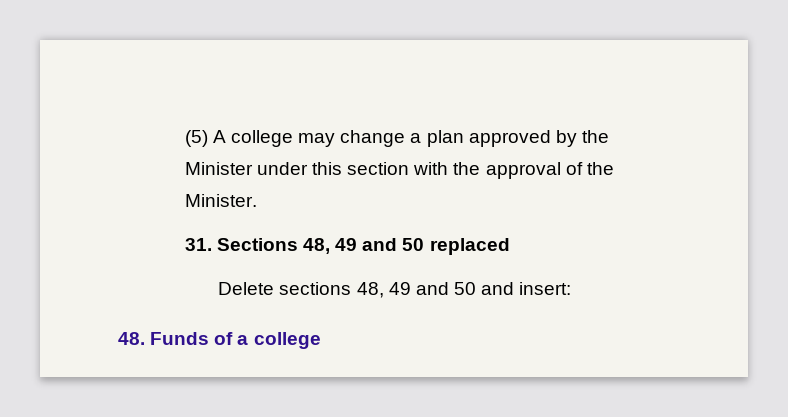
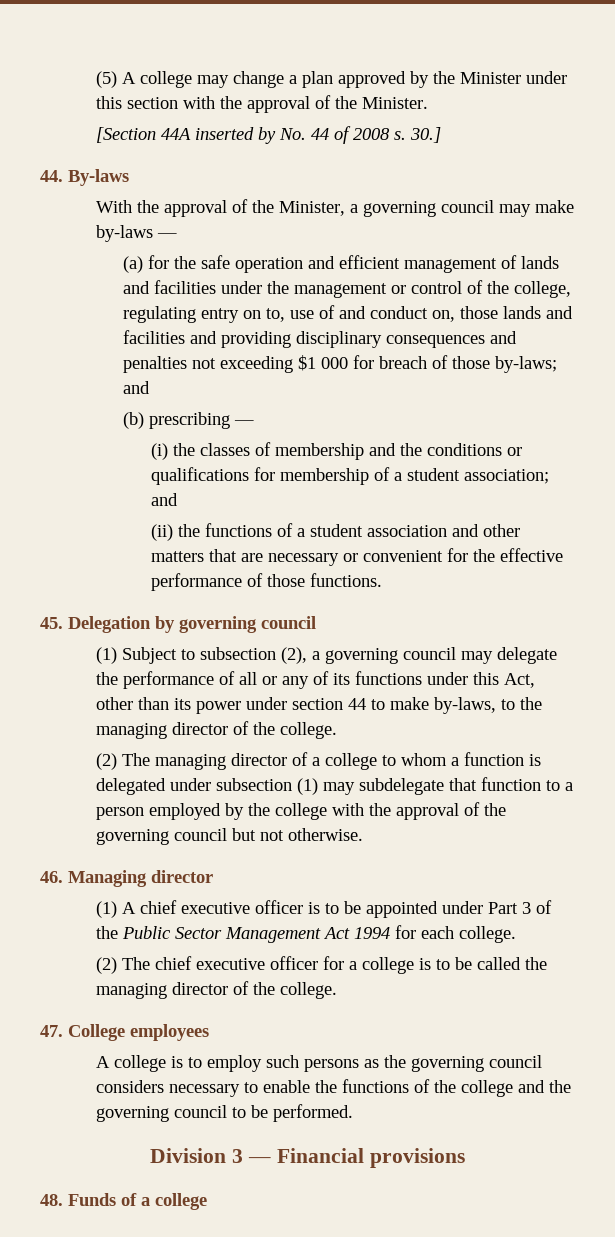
- 31. Sections 48, 49 and 50 replaced
- Delete sections 48, 49 and 50 and insert:
+ [Section 44A inserted by No. 44 of 2008 s. 30.]
+ 44. By-laws
+ With the approval of the Minister, a governing council may make by-laws —
+ (a) for the safe operation and efficient management of lands and facilities under the management or control of the college, regulating entry on to, use of and conduct on, those lands and facilities and providing disciplinary consequences and penalties not exceeding $1 000 for breach of those by-laws; and
+ (b) prescribing —
+ (i) the classes of membership and the conditions or qualifications for membership of a student association; and
+ (ii) the functions of a student association and other matters that are necessary or convenient for the effective performance of those functions.
+ 45. Delegation by governing council
+ (1) Subject to subsection (2), a governing council may delegate the performance of all or any of its functions under this Act, other than its power under section 44 to make by-laws, to the managing director of the college.
+ (2) The managing director of a college to whom a function is delegated under subsection (1) may subdelegate that function to a person employed by the college with the approval of the governing council but not otherwise.
+ 46. Managing director
+ (1) A chief executive officer is to be appointed under Part 3 of the Public Sector Management Act 1994 for each college.
+ (2) The chief executive officer for a college is to be called the managing director of the college.
+ 47. College employees
+ A college is to employ such persons as the governing council considers necessary to enable the functions of the college and the governing council to be performed.
+ Division 3 — Financial provisions

